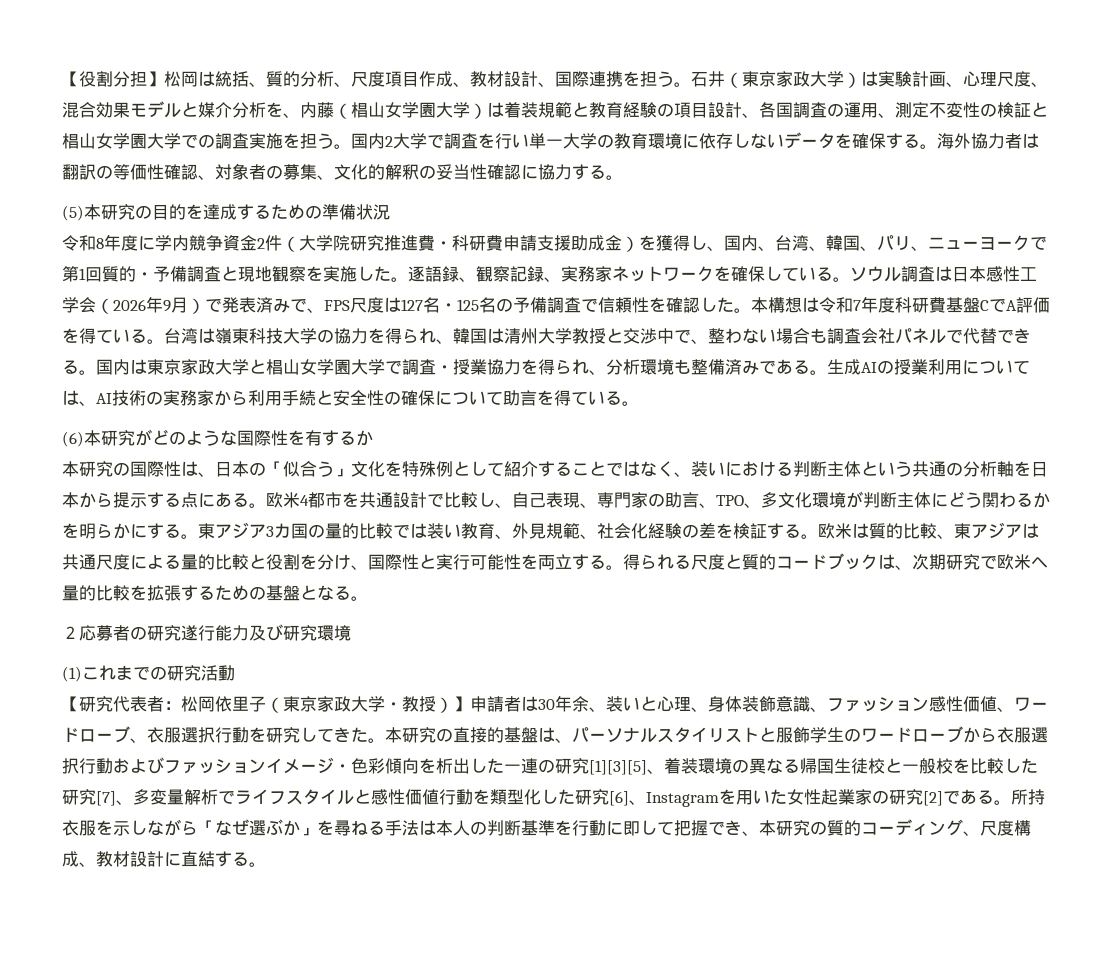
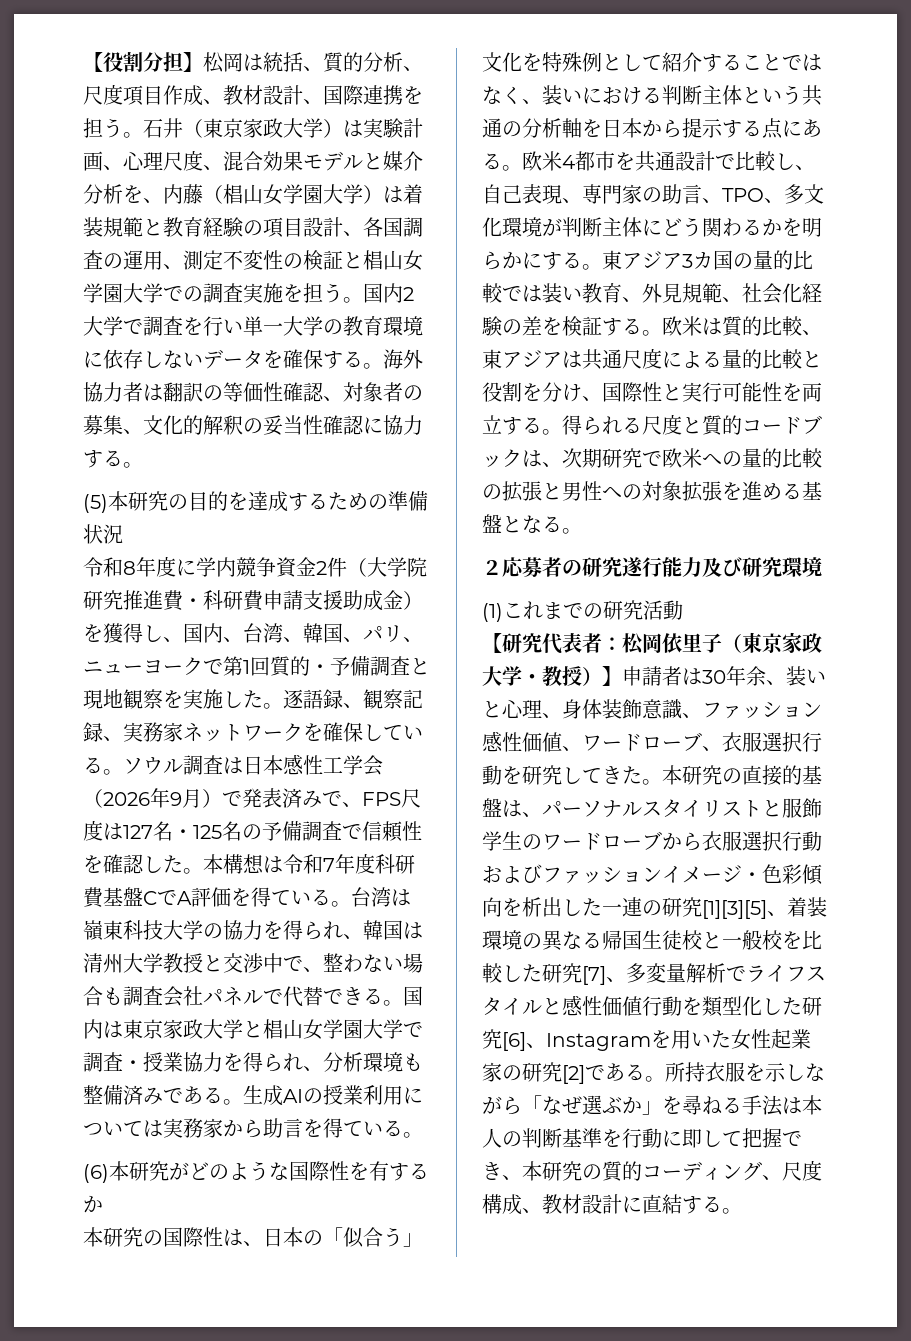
- 生成AIの授業利用については、AI技術の実務家から利用手続と安全性の確保について助言を得ている。
+ 生成AIの授業利用については実務家から助言を得ている。
- 得られる尺度と質的コードブックは、次期研究で欧米へ量的比較を拡張するための基盤となる。
+ 得られる尺度と質的コードブックは、次期研究で欧米への量的比較の拡張と男性への対象拡張を進める基盤となる。

